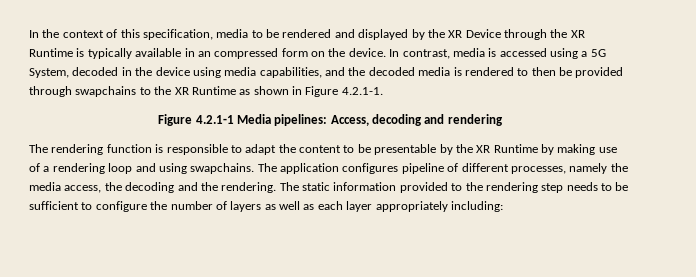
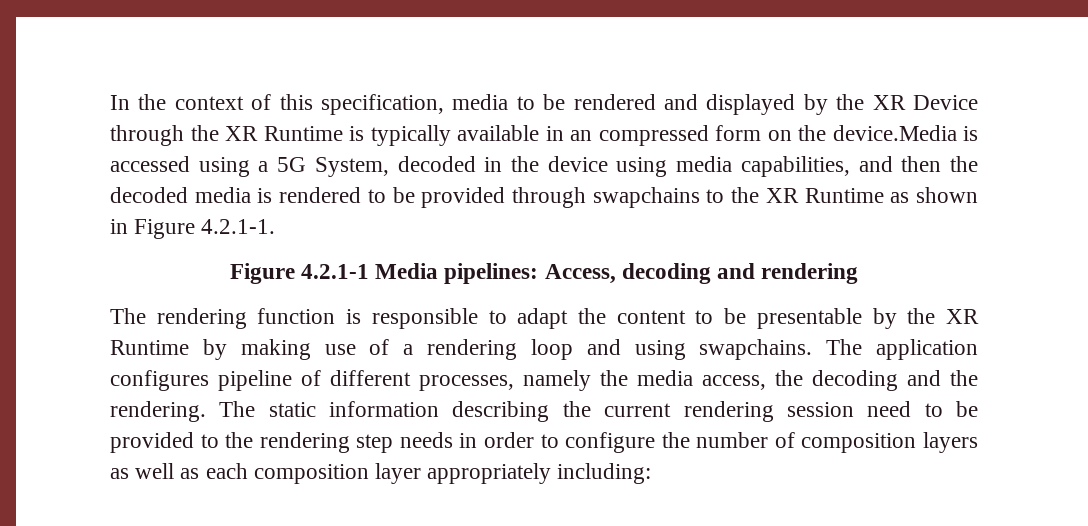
- In the context of this specification, media to be rendered and displayed by the XR Device through the XR Runtime is typically available in an compressed form on the device. In contrast, media is accessed using a 5G System, decoded in the device using media capabilities, and the decoded media is rendered to then be provided through swapchains to the XR Runtime as shown in Figure 4.2.1-1.
+ In the context of this specification, media to be rendered and displayed by the XR Device through the XR Runtime is typically available in an compressed form on the device.Media is accessed using a 5G System, decoded in the device using media capabilities, and then the decoded media is rendered to be provided through swapchains to the XR Runtime as shown in Figure 4.2.1-1.
- The static information provided to the rendering step needs to be sufficient to configure the number of layers as well as each layer appropriately including:
+ The static information describing the current rendering session need to be provided to the rendering step needs in order to configure the number of composition layers as well as each composition layer appropriately including:

